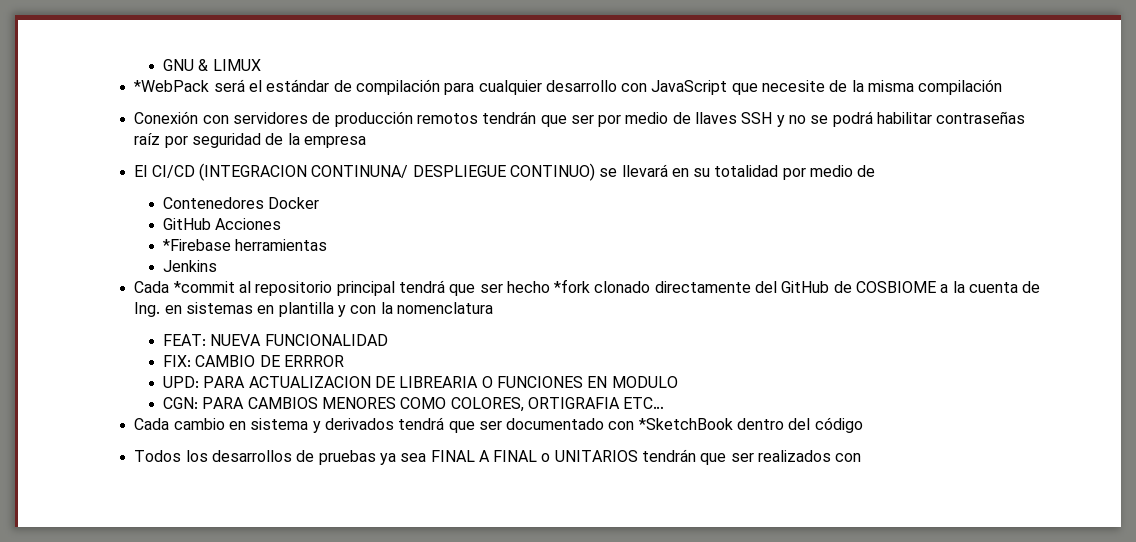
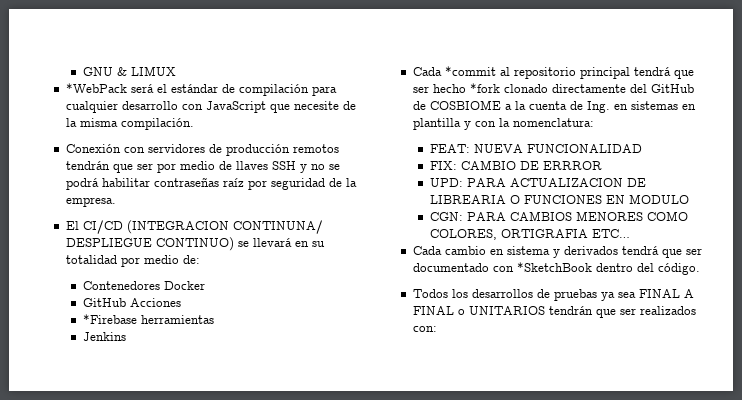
- *WebPack será el estándar de compilación para cualquier desarrollo con JavaScript que necesite de la misma compilación
+ *WebPack será el estándar de compilación para cualquier desarrollo con JavaScript que necesite de la misma compilación.
- Conexión con servidores de producción remotos tendrán que ser por medio de llaves SSH y no se podrá habilitar contraseñas raíz por seguridad de la empresa
+ Conexión con servidores de producción remotos tendrán que ser por medio de llaves SSH y no se podrá habilitar contraseñas raíz por seguridad de la empresa.
- El CI/CD (INTEGRACION CONTINUNA/ DESPLIEGUE CONTINUO) se llevará en su totalidad por medio de
+ El CI/CD (INTEGRACION CONTINUNA/ DESPLIEGUE CONTINUO) se llevará en su totalidad por medio de:
- Cada *commit al repositorio principal tendrá que ser hecho *fork clonado directamente del GitHub de COSBIOME a la cuenta de Ing. en sistemas en plantilla y con la nomenclatura
+ Cada *commit al repositorio principal tendrá que ser hecho *fork clonado directamente del GitHub de COSBIOME a la cuenta de Ing. en sistemas en plantilla y con la nomenclatura:
- Cada cambio en sistema y derivados tendrá que ser documentado con *SketchBook dentro del código
+ Cada cambio en sistema y derivados tendrá que ser documentado con *SketchBook dentro del código.
- Todos los desarrollos de pruebas ya sea FINAL A FINAL o UNITARIOS tendrán que ser realizados con
+ Todos los desarrollos de pruebas ya sea FINAL A FINAL o UNITARIOS tendrán que ser realizados con:

